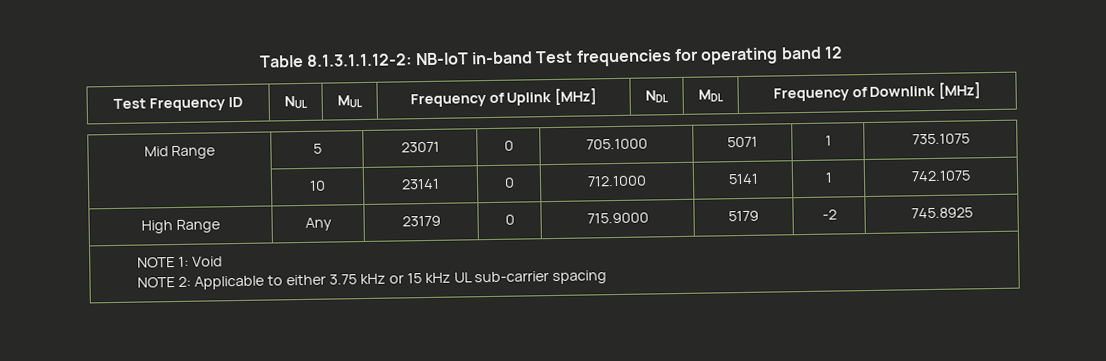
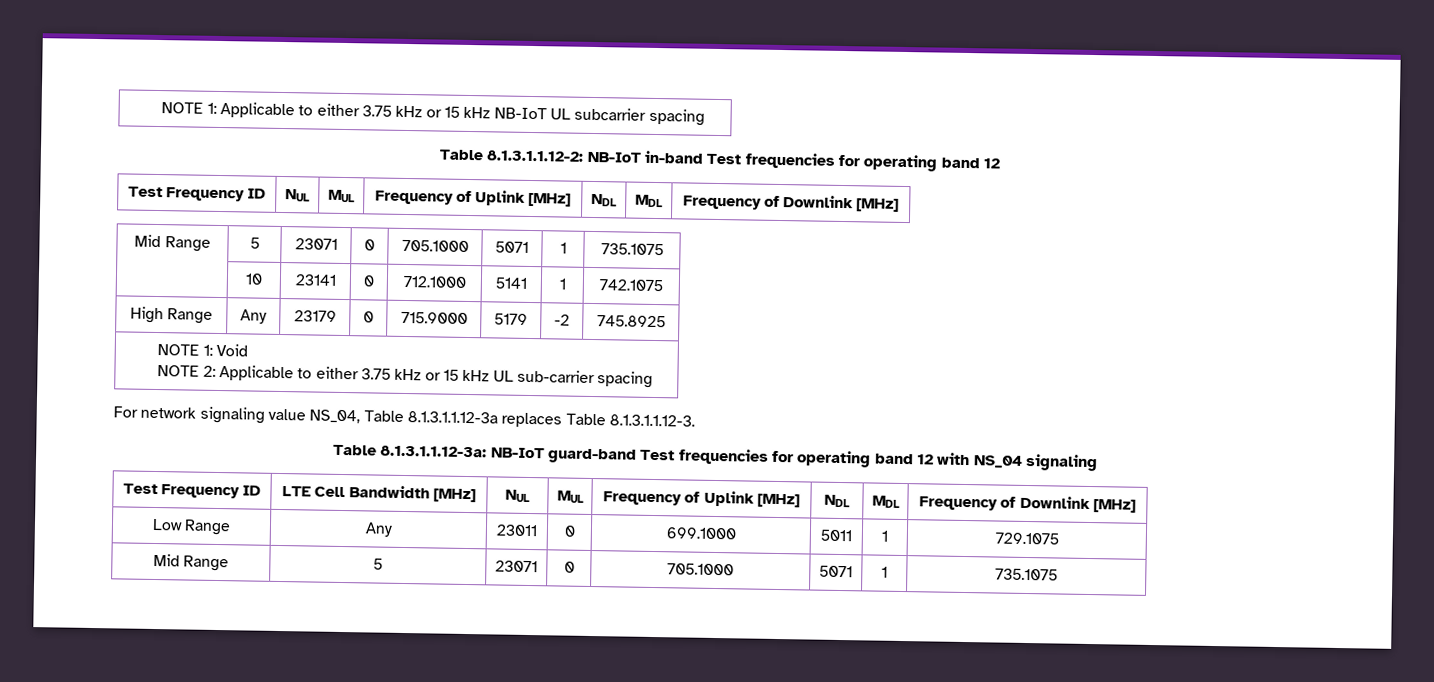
+ NOTE 1: Applicable to either 3.75 kHz or 15 kHz NB-IoT UL subcarrier spacing
+ For network signaling value NS_04, Table 8.1.3.1.1.12-3a replaces Table 8.1.3.1.1.12-3.
+ Table 8.1.3.1.1.12-3a: NB-IoT guard-band Test frequencies for operating band 12 with NS_04 signaling
+ Test Frequency ID | LTE Cell Bandwidth [MHz] | NUL | MUL | Frequency of Uplink [MHz] | NDL | MDL | Frequency of Downlink [MHz]
+ Low Range | Any | 23011 | 0 | 699.1000 | 5011 | 1 | 729.1075
+ Mid Range | 5 | 23071 | 0 | 705.1000 | 5071 | 1 | 735.1075

